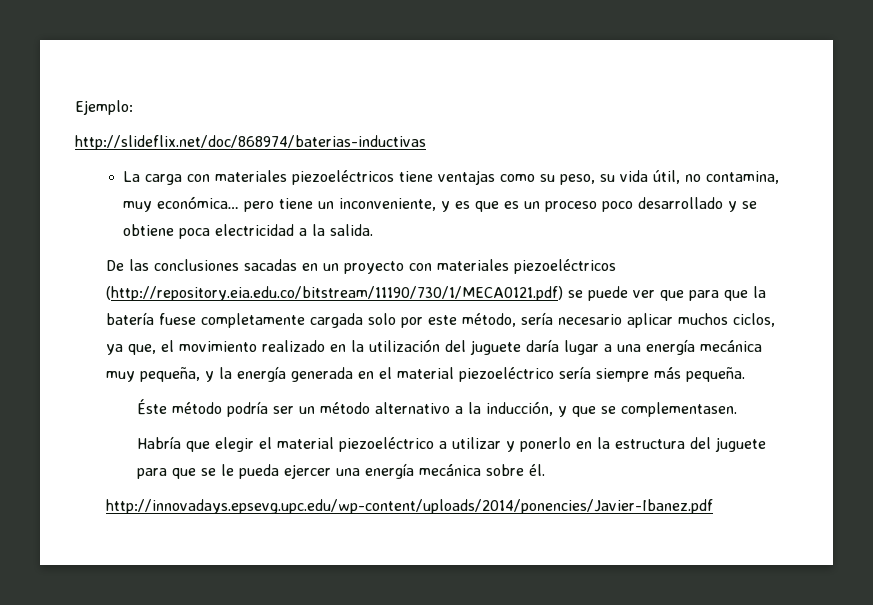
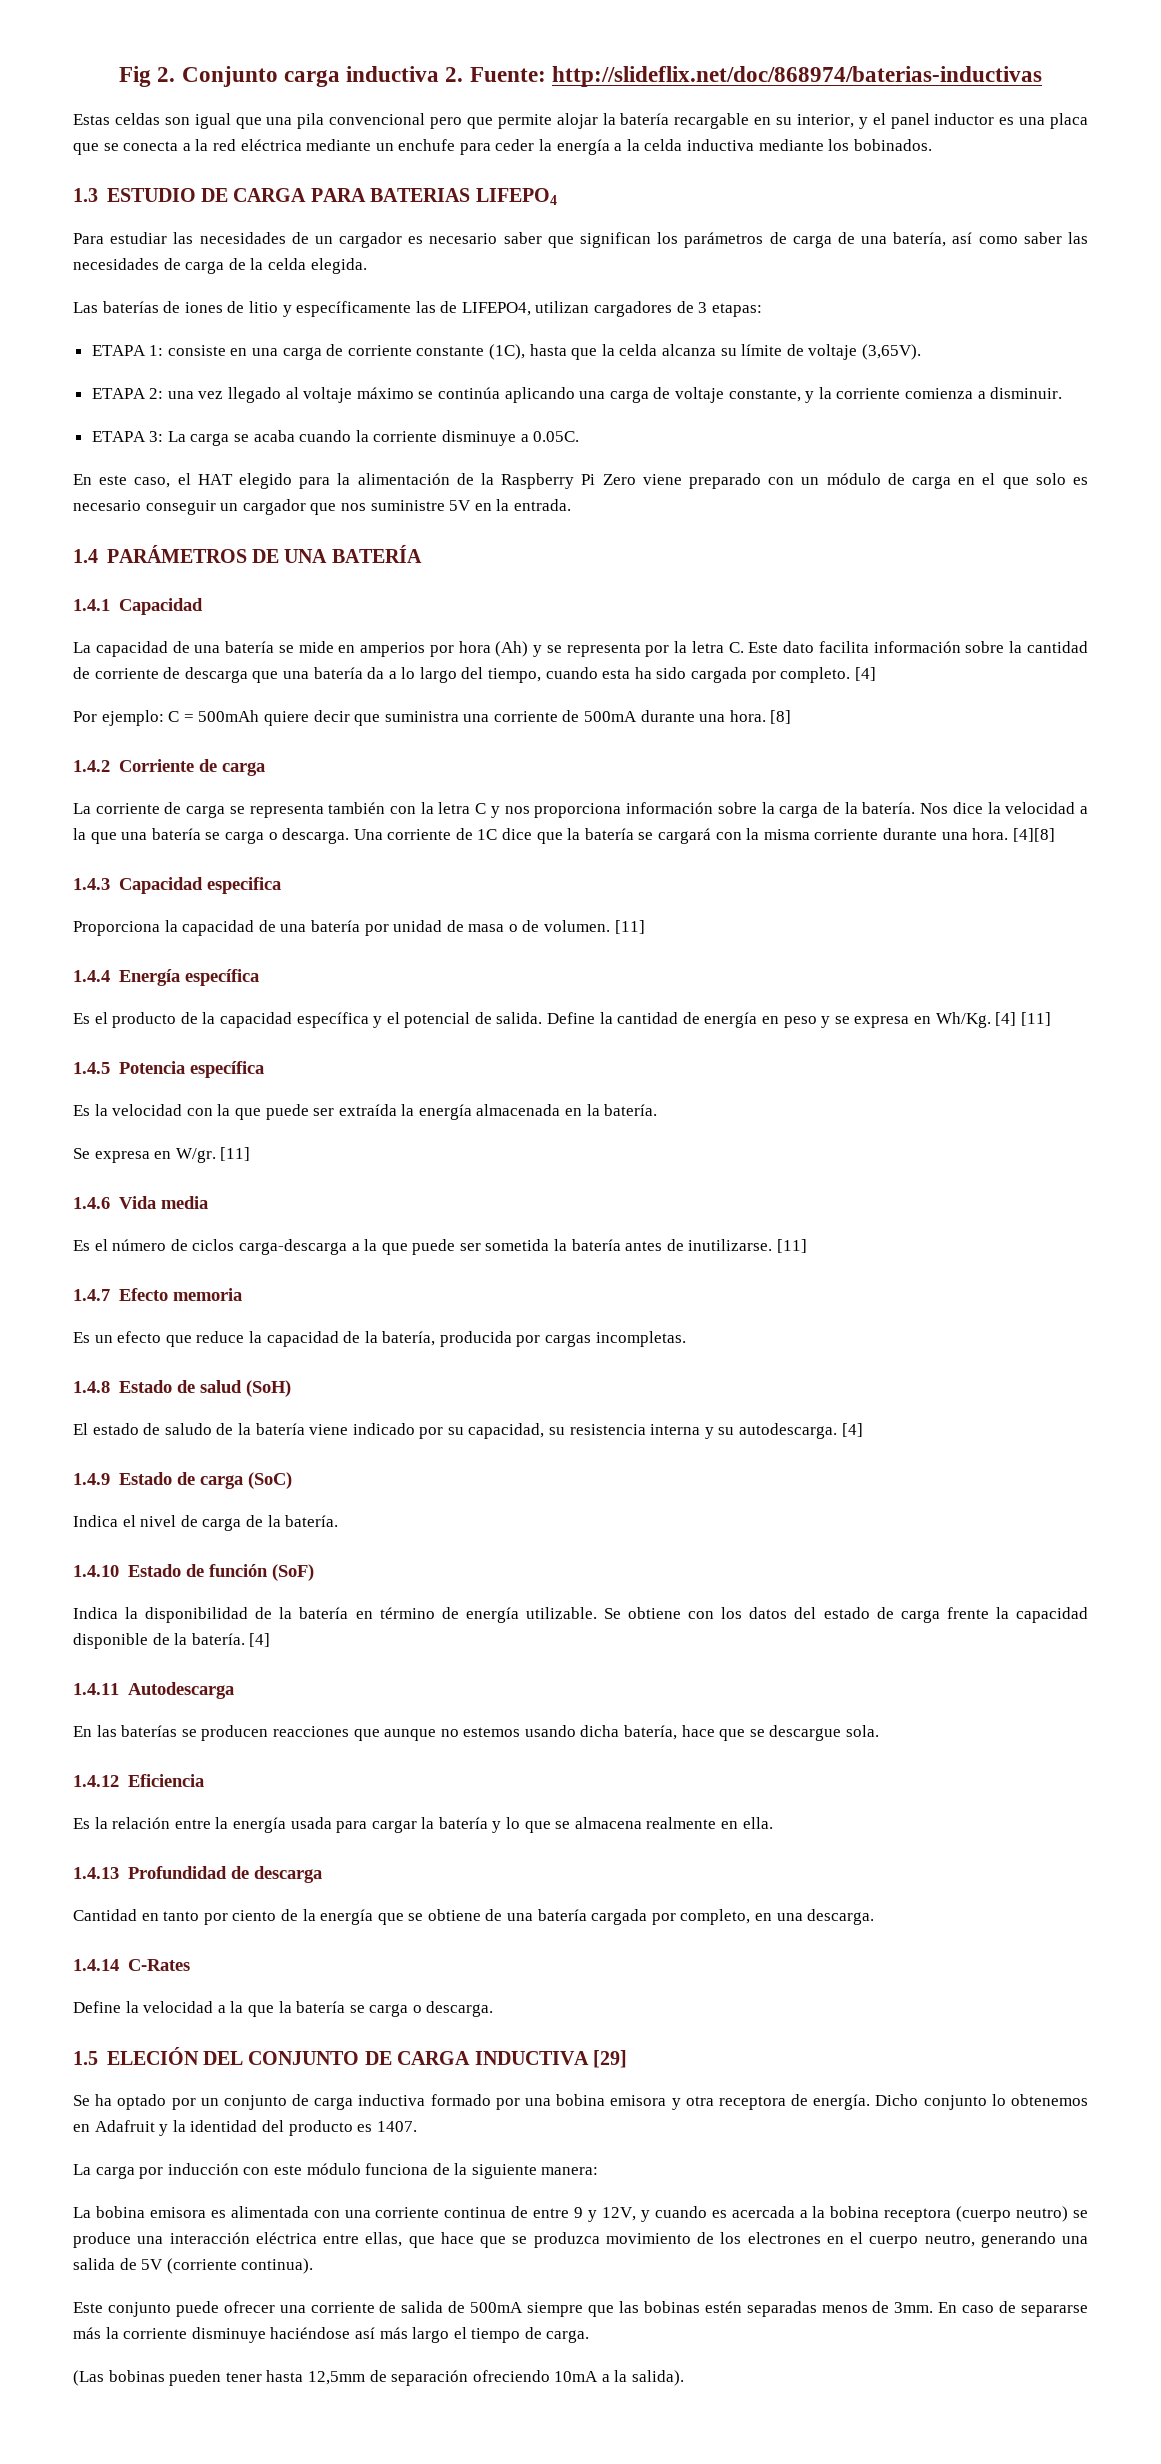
- Ejemplo:
- http://slideflix.net/doc/868974/baterias-inductivas
- La carga con materiales piezoeléctricos tiene ventajas como su peso, su vida útil, no contamina, muy económica… pero tiene un inconveniente, y es que es un proceso poco desarrollado y se obtiene poca electricidad a la salida.
- De las conclusiones sacadas en un proyecto con materiales piezoeléctricos (http://repository.eia.edu.co/bitstream/11190/730/1/MECA0121.pdf) se puede ver que para que la batería fuese completamente cargada solo por este método, sería necesario aplicar muchos ciclos, ya que, el movimiento realizado en la utilización del juguete daría lugar a una energía mecánica muy pequeña, y la energía generada en el material piezoeléctrico sería siempre más pequeña.
- Éste método podría ser un método alternativo a la inducción, y que se complementasen.
- Habría que elegir el material piezoeléctrico a utilizar y ponerlo en la estructura del juguete para que se le pueda ejercer una energía mecánica sobre él.
- http://innovadays.epsevg.upc.edu/wp-content/uploads/2014/ponencies/Javier-Ibanez.pdf
+ Fig 2. Conjunto carga inductiva 2. Fuente: http://slideflix.net/doc/868974/baterias-inductivas
+ Estas celdas son igual que una pila convencional pero que permite alojar la batería recargable en su interior, y el panel inductor es una placa que se conecta a la red eléctrica mediante un enchufe para ceder la energía a la celda inductiva mediante los bobinados.
+ 1.3 ESTUDIO DE CARGA PARA BATERIAS LIFEPO4
+ Para estudiar las necesidades de un cargador es necesario saber que significan los parámetros de carga de una batería, así como saber las necesidades de carga de la celda elegida.
+ Las baterías de iones de litio y específicamente las de LIFEPO4, utilizan cargadores de 3 etapas:
+ ETAPA 1: consiste en una carga de corriente constante (1C), hasta que la celda alcanza su límite de voltaje (3,65V).
+ ETAPA 2: una vez llegado al voltaje máximo se continúa aplicando una carga de voltaje constante, y la corriente comienza a disminuir.
+ ETAPA 3: La carga se acaba cuando la corriente disminuye a 0.05C.
+ En este caso, el HAT elegido para la alimentación de la Raspberry Pi Zero viene preparado con un módulo de carga en el que solo es necesario conseguir un cargador que nos suministre 5V en la entrada.
+ 1.4 PARÁMETROS DE UNA BATERÍA
+ 1.4.1 Capacidad
+ La capacidad de una batería se mide en amperios por hora (Ah) y se representa por la letra C. Este dato facilita información sobre la cantidad de corriente de descarga que una batería da a lo largo del tiempo, cuando esta ha sido cargada por completo. [4]
+ Por ejemplo: C = 500mAh quiere decir que suministra una corriente de 500mA durante una hora. [8]
+ 1.4.2 Corriente de carga
+ La corriente de carga se representa también con la letra C y nos proporciona información sobre la carga de la batería. Nos dice la velocidad a la que una batería se carga o descarga. Una corriente de 1C dice que la batería se cargará con la misma corriente durante una hora. [4][8]
+ 1.4.3 Capacidad especifica
+ Proporciona la capacidad de una batería por unidad de masa o de volumen. [11]
+ 1.4.4 Energía específica
+ Es el producto de la capacidad específica y el potencial de salida. Define la cantidad de energía en peso y se expresa en Wh/Kg. [4] [11]
+ 1.4.5 Potencia específica
+ Es la velocidad con la que puede ser extraída la energía almacenada en la batería.
+ Se expresa en W/gr. [11]
+ 1.4.6 Vida media
+ Es el número de ciclos carga-descarga a la que puede ser sometida la batería antes de inutilizarse. [11]
+ 1.4.7 Efecto memoria
+ Es un efecto que reduce la capacidad de la batería, producida por cargas incompletas.
+ 1.4.8 Estado de salud (SoH)
+ El estado de saludo de la batería viene indicado por su capacidad, su resistencia interna y su autodescarga. [4]
+ 1.4.9 Estado de carga (SoC)
+ Indica el nivel de carga de la batería.
+ 1.4.10 Estado de función (SoF)
+ Indica la disponibilidad de la batería en término de energía utilizable. Se obtiene con los datos del estado de carga frente la capacidad disponible de la batería. [4]
+ 1.4.11 Autodescarga
+ En las baterías se producen reacciones que aunque no estemos usando dicha batería, hace que se descargue sola.
+ 1.4.12 Eficiencia
+ Es la relación entre la energía usada para cargar la batería y lo que se almacena realmente en ella.
+ 1.4.13 Profundidad de descarga
+ Cantidad en tanto por ciento de la energía que se obtiene de una batería cargada por completo, en una descarga.
+ 1.4.14 C-Rates
+ Define la velocidad a la que la batería se carga o descarga.
+ 1.5 ELECIÓN DEL CONJUNTO DE CARGA INDUCTIVA [29]
+ Se ha optado por un conjunto de carga inductiva formado por una bobina emisora y otra receptora de energía. Dicho conjunto lo obtenemos en Adafruit y la identidad del producto es 1407.
+ La carga por inducción con este módulo funciona de la siguiente manera:
+ La bobina emisora es alimentada con una corriente continua de entre 9 y 12V, y cuando es acercada a la bobina receptora (cuerpo neutro) se produce una interacción eléctrica entre ellas, que hace que se produzca movimiento de los electrones en el cuerpo neutro, generando una salida de 5V (corriente continua).
+ Este conjunto puede ofrecer una corriente de salida de 500mA siempre que las bobinas estén separadas menos de 3mm. En caso de separarse más la corriente disminuye haciéndose así más largo el tiempo de carga.
+ (Las bobinas pueden tener hasta 12,5mm de separación ofreciendo 10mA a la salida).

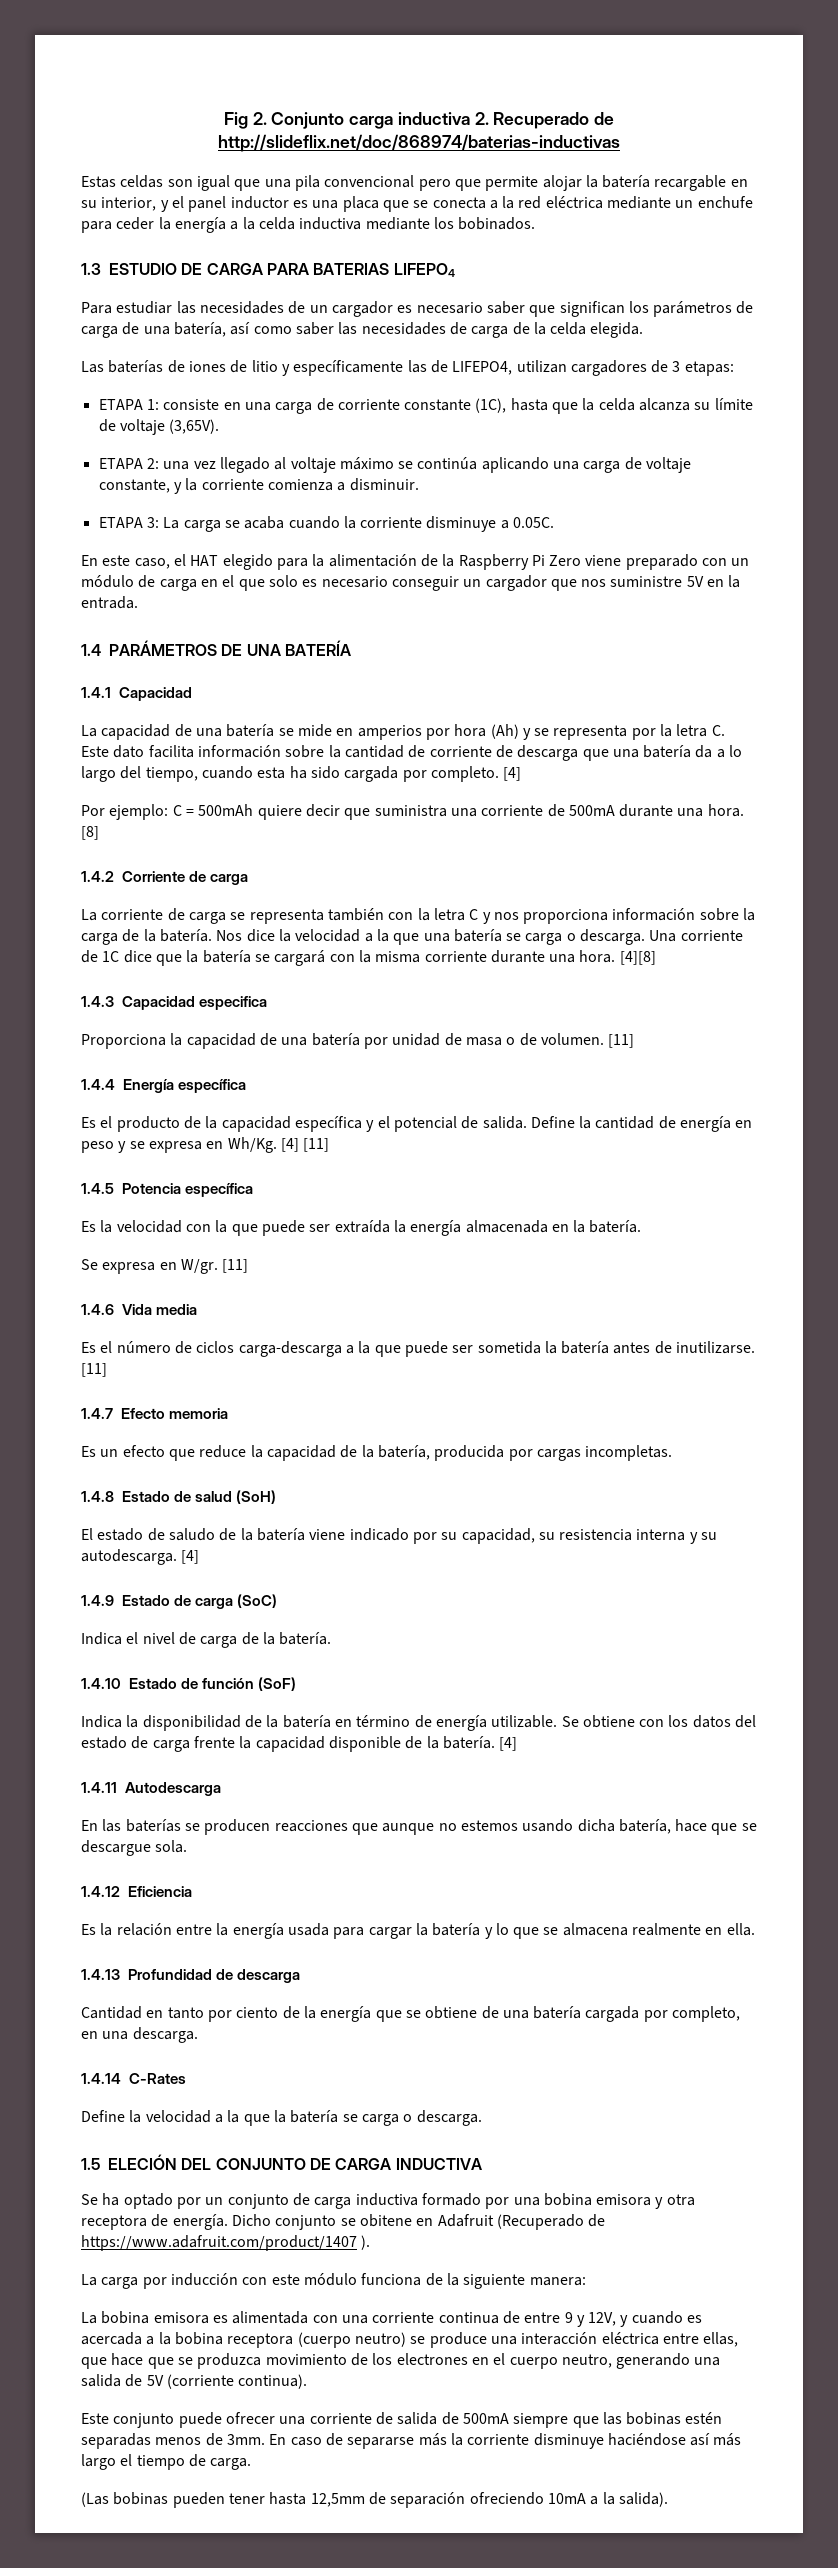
- Fig 2. Conjunto carga inductiva 2. Fuente: http://slideflix.net/doc/868974/baterias-inductivas
+ Fig 2. Conjunto carga inductiva 2. Recuperado de http://slideflix.net/doc/868974/baterias-inductivas
- 1.5 ELECIÓN DEL CONJUNTO DE CARGA INDUCTIVA [29]
+ 1.5 ELECIÓN DEL CONJUNTO DE CARGA INDUCTIVA
- Dicho conjunto lo obtenemos en Adafruit y la identidad del producto es 1407.
+ Dicho conjunto se obitene en Adafruit (Recuperado de https://www.adafruit.com/product/1407 ).

